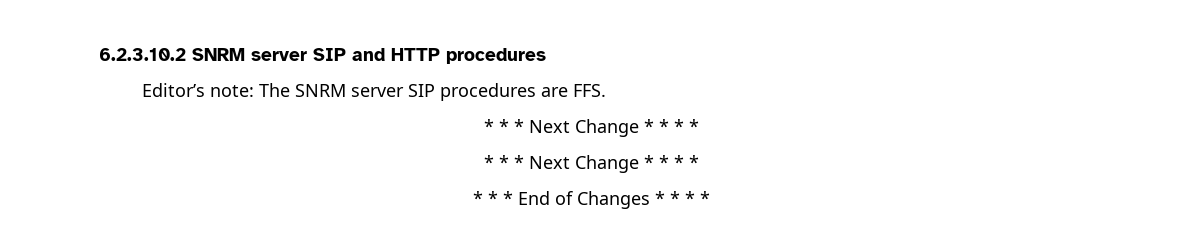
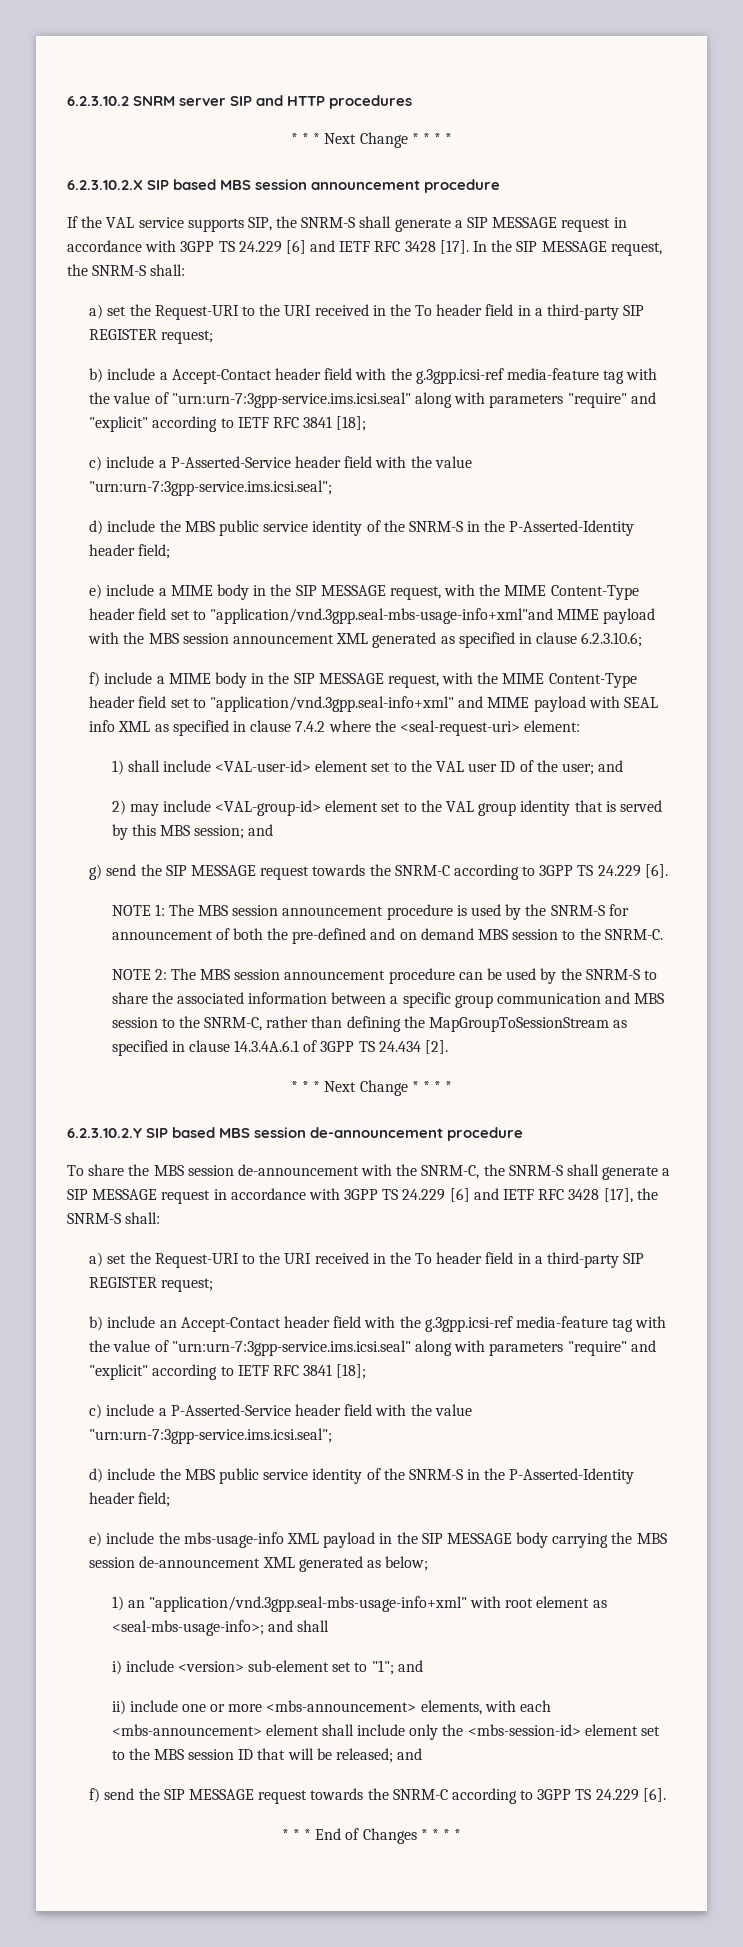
  6.2.3.10.2 SNRM server SIP and HTTP procedures
- Editor’s note: The SNRM server SIP procedures are FFS.
  * * * Next Change * * * *
+ 6.2.3.10.2.X SIP based MBS session announcement procedure
+ If the VAL service supports SIP, the SNRM-S shall generate a SIP MESSAGE request in accordance with 3GPP TS 24.229 [6] and IETF RFC 3428 [17]. In the SIP MESSAGE request, the SNRM-S shall:
+ a) set the Request-URI to the URI received in the To header field in a third-party SIP REGISTER request;
+ b) include a Accept-Contact header field with the g.3gpp.icsi-ref media-feature tag with the value of "urn:urn-7:3gpp-service.ims.icsi.seal" along with parameters "require" and "explicit" according to IETF RFC 3841 [18];
+ c) include a P-Asserted-Service header field with the value "urn:urn-7:3gpp-service.ims.icsi.seal";
+ d) include the MBS public service identity of the SNRM-S in the P-Asserted-Identity header field;
+ e) include a MIME body in the SIP MESSAGE request, with the MIME Content-Type header field set to "application/vnd.3gpp.seal-mbs-usage-info+xml"and MIME payload with the MBS session announcement XML generated as specified in clause 6.2.3.10.6;
+ f) include a MIME body in the SIP MESSAGE request, with the MIME Content-Type header field set to "application/vnd.3gpp.seal-info+xml" and MIME payload with SEAL info XML as specified in clause 7.4.2 where the <seal-request-uri> element:
+ 1) shall include <VAL-user-id> element set to the VAL user ID of the user; and
+ 2) may include <VAL-group-id> element set to the VAL group identity that is served by this MBS session; and
+ g) send the SIP MESSAGE request towards the SNRM-C according to 3GPP TS 24.229 [6].
+ NOTE 1: The MBS session announcement procedure is used by the SNRM-S for announcement of both the pre-defined and on demand MBS session to the SNRM-C.
+ NOTE 2: The MBS session announcement procedure can be used by the SNRM-S to share the associated information between a specific group communication and MBS session to the SNRM-C, rather than defining the MapGroupToSessionStream as specified in clause 14.3.4A.6.1 of 3GPP TS 24.434 [2].
  * * * Next Change * * * *
+ 6.2.3.10.2.Y SIP based MBS session de-announcement procedure
+ To share the MBS session de-announcement with the SNRM-C, the SNRM-S shall generate a SIP MESSAGE request in accordance with 3GPP TS 24.229 [6] and IETF RFC 3428 [17], the SNRM-S shall:
+ a) set the Request-URI to the URI received in the To header field in a third-party SIP REGISTER request;
+ b) include an Accept-Contact header field with the g.3gpp.icsi-ref media-feature tag with the value of "urn:urn-7:3gpp-service.ims.icsi.seal" along with parameters "require" and "explicit" according to IETF RFC 3841 [18];
+ c) include a P-Asserted-Service header field with the value "urn:urn-7:3gpp-service.ims.icsi.seal";
+ d) include the MBS public service identity of the SNRM-S in the P-Asserted-Identity header field;
+ e) include the mbs-usage-info XML payload in the SIP MESSAGE body carrying the MBS session de-announcement XML generated as below;
+ 1) an "application/vnd.3gpp.seal-mbs-usage-info+xml" with root element as <seal-mbs-usage-info>; and shall
+ i) include <version> sub-element set to "1"; and
+ ii) include one or more <mbs-announcement> elements, with each <mbs-announcement> element shall include only the <mbs-session-id> element set to the MBS session ID that will be released; and
+ f) send the SIP MESSAGE request towards the SNRM-C according to 3GPP TS 24.229 [6].

